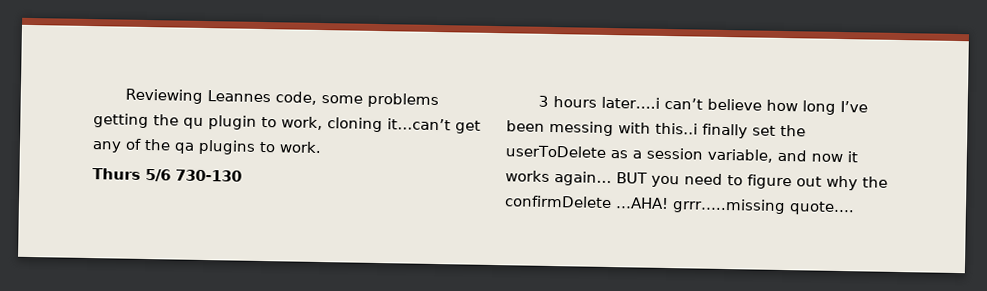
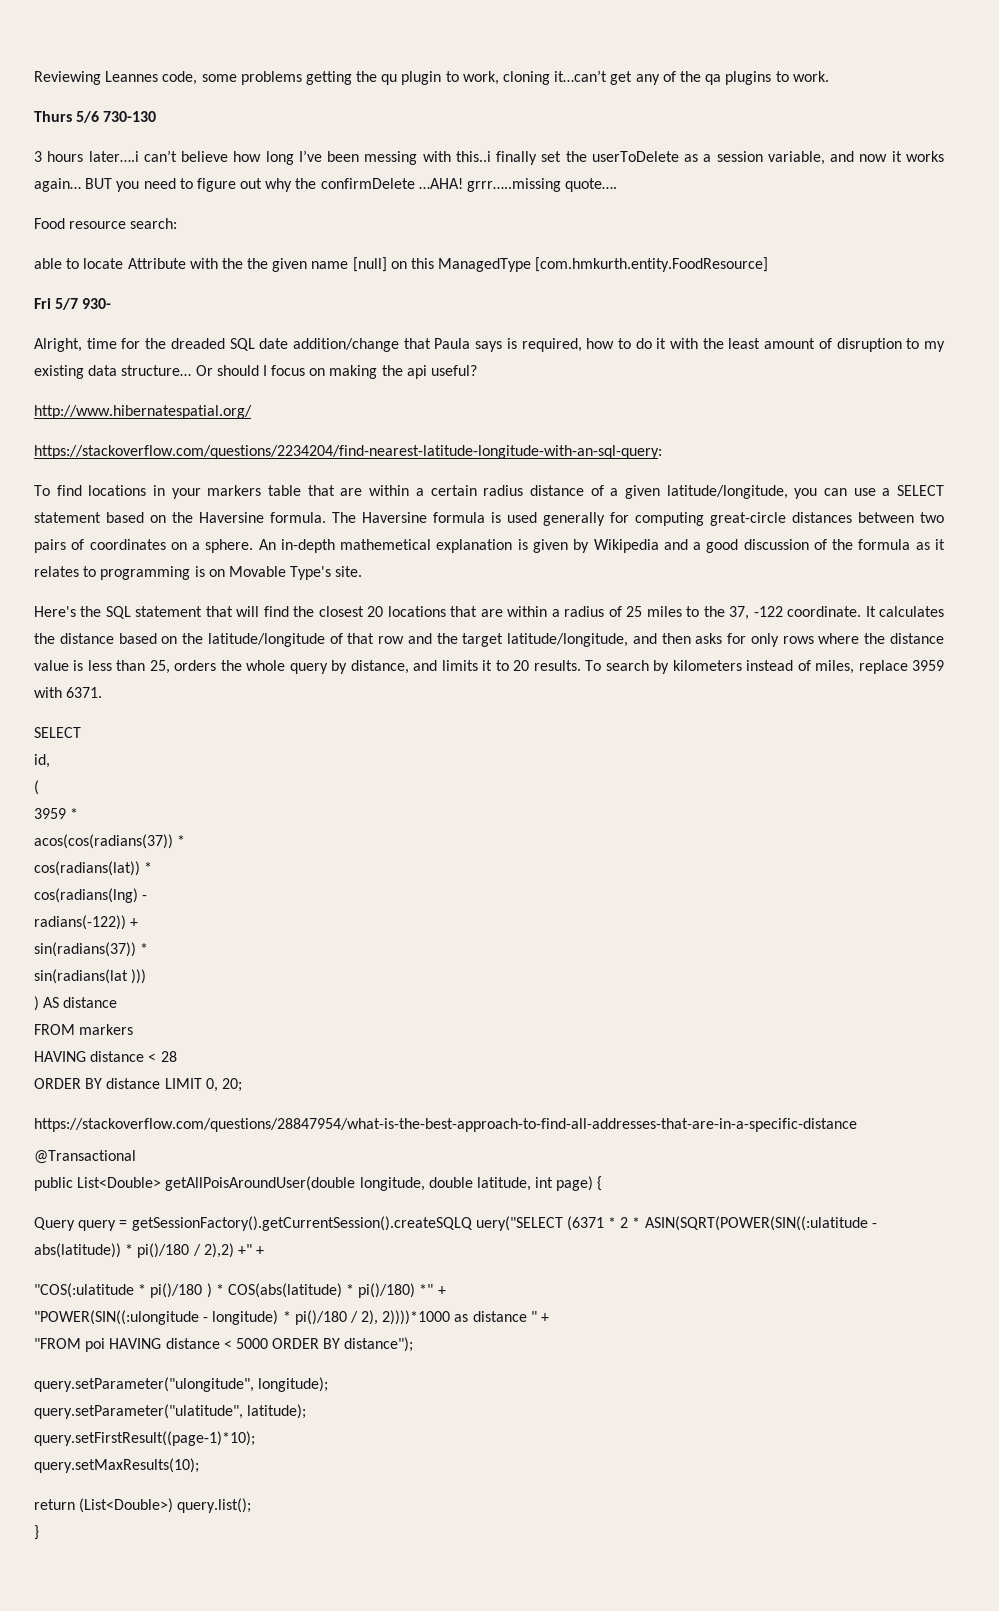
+ Food resource search:
+ able to locate Attribute with the the given name [null] on this ManagedType [com.hmkurth.entity.FoodResource]
+ Fri 5/7 930-
+ Alright, time for the dreaded SQL date addition/change that Paula says is required, how to do it with the least amount of disruption to my existing data structure… Or should I focus on making the api useful?
+ http://www.hibernatespatial.org/
+ https://stackoverflow.com/questions/2234204/find-nearest-latitude-longitude-with-an-sql-query:
+ To find locations in your markers table that are within a certain radius distance of a given latitude/longitude, you can use a SELECT statement based on the Haversine formula. The Haversine formula is used generally for computing great-circle distances between two pairs of coordinates on a sphere. An in-depth mathemetical explanation is given by Wikipedia and a good discussion of the formula as it relates to programming is on Movable Type's site.
+ Here's the SQL statement that will find the closest 20 locations that are within a radius of 25 miles to the 37, -122 coordinate. It calculates the distance based on the latitude/longitude of that row and the target latitude/longitude, and then asks for only rows where the distance value is less than 25, orders the whole query by distance, and limits it to 20 results. To search by kilometers instead of miles, replace 3959 with 6371.
+ SELECT
+ id,
+ (
+ 3959 *
+ acos(cos(radians(37)) *
+ cos(radians(lat)) *
+ cos(radians(lng) -
+ radians(-122)) +
+ sin(radians(37)) *
+ sin(radians(lat )))
+ ) AS distance
+ FROM markers
+ HAVING distance < 28
+ ORDER BY distance LIMIT 0, 20;
+ https://stackoverflow.com/questions/28847954/what-is-the-best-approach-to-find-all-addresses-that-are-in-a-specific-distance
+ @Transactional
+ public List<Double> getAllPoisAroundUser(double longitude, double latitude, int page) {
+ Query query = getSessionFactory().getCurrentSession().createSQLQ uery("SELECT (6371 * 2 * ASIN(SQRT(POWER(SIN((:ulatitude - abs(latitude)) * pi()/180 / 2),2) +" +
+ "COS(:ulatitude * pi()/180 ) * COS(abs(latitude) * pi()/180) *" +
+ "POWER(SIN((:ulongitude - longitude) * pi()/180 / 2), 2))))*1000 as distance " +
+ "FROM poi HAVING distance < 5000 ORDER BY distance");
+ query.setParameter("ulongitude", longitude);
+ query.setParameter("ulatitude", latitude);
+ query.setFirstResult((page-1)*10);
+ query.setMaxResults(10);
+ return (List<Double>) query.list();
+ }

